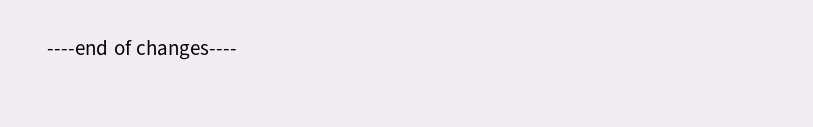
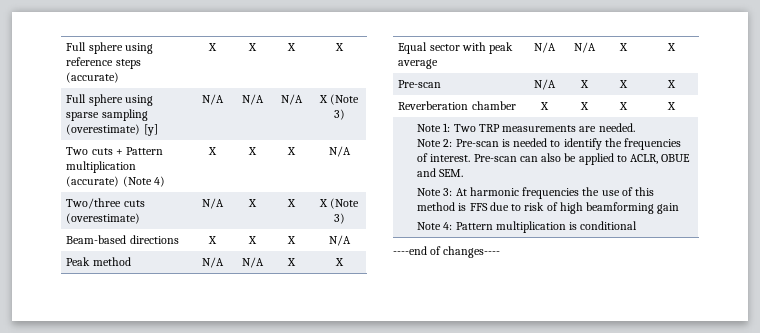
+ Full sphere using reference steps (accurate) | X | X | X | X
+ Full sphere using sparse sampling (overestimate) [y] | N/A | N/A | N/A | X (Note 3)
+ Two cuts + Pattern multiplication (accurate) (Note 4) | X | X | X | N/A
+ Two/three cuts (overestimate) | N/A | X | X | X (Note 3)
+ Beam-based directions | X | X | X | N/A
+ Peak method | N/A | N/A | X | X
+ Equal sector with peak average | N/A | N/A | X | X
+ Pre-scan | N/A | X | X | X
+ Reverberation chamber | X | X | X | X
+ Note 1: Two TRP measurements are needed.
+ Note 2: Pre-scan is needed to identify the frequencies of interest. Pre-scan can also be applied to ACLR, OBUE and SEM.
+ Note 3: At harmonic frequencies the use of this method is FFS due to risk of high beamforming gain
+ Note 4: Pattern multiplication is conditional

